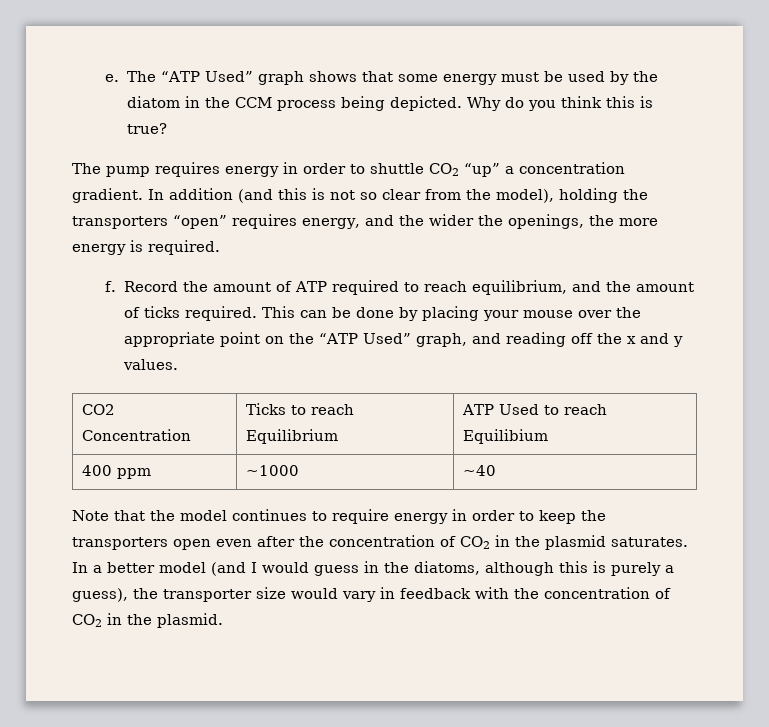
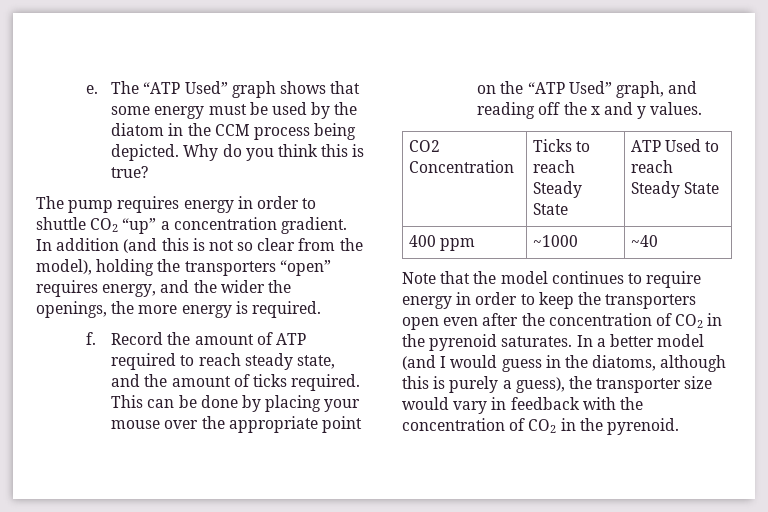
- Record the amount of ATP required to reach equilibrium, and the amount of ticks required.
+ Record the amount of ATP required to reach steady state, and the amount of ticks required.
- CO2 Concentration | Ticks to reach Equilibrium | ATP Used to reach Equilibium
+ CO2 Concentration | Ticks to reach Steady State | ATP Used to reach Steady State
- Note that the model continues to require energy in order to keep the transporters open even after the concentration of CO2 in the plasmid saturates.
+ Note that the model continues to require energy in order to keep the transporters open even after the concentration of CO2 in the pyrenoid saturates.
- In a better model (and I would guess in the diatoms, although this is purely a guess), the transporter size would vary in feedback with the concentration of CO2 in the plasmid.
+ In a better model (and I would guess in the diatoms, although this is purely a guess), the transporter size would vary in feedback with the concentration of CO2 in the pyrenoid.

